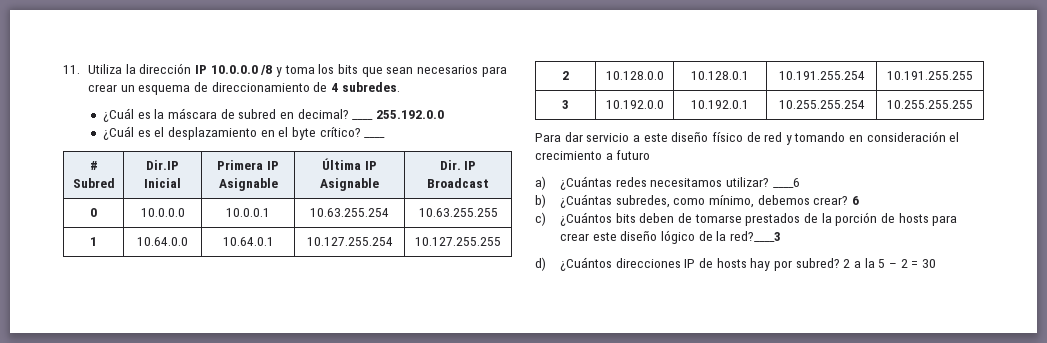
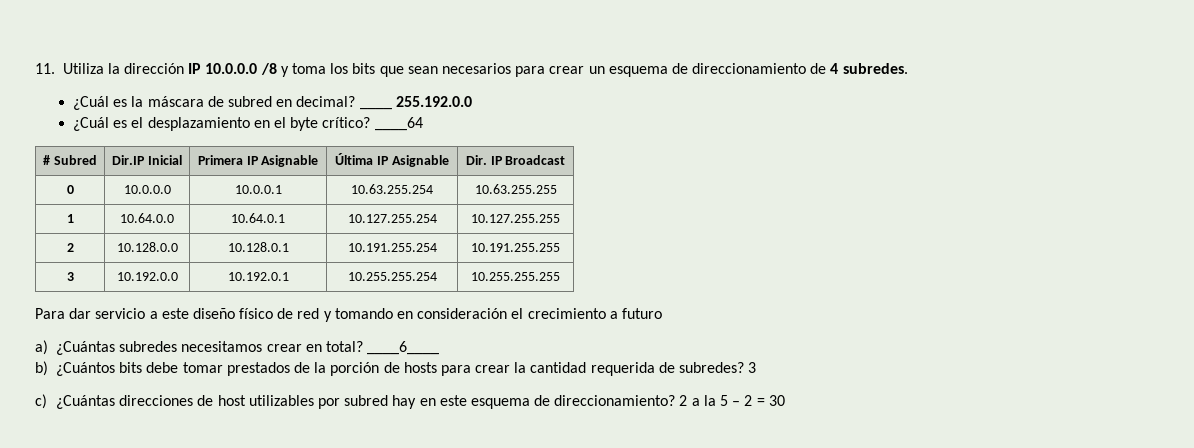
- ¿Cuál es el desplazamiento en el byte crítico? ____
+ ¿Cuál es el desplazamiento en el byte crítico? ____64
- a) ¿Cuántas redes necesitamos utilizar? ____6
- b) ¿Cuántas subredes, como mínimo, debemos crear? 6
- c) ¿Cuántos bits deben de tomarse prestados de la porción de hosts para crear este diseño lógico de la red?____3
- d) ¿Cuántos direcciones IP de hosts hay por subred?
+ a) ¿Cuántas subredes necesitamos crear en total? ____6____
+ b) ¿Cuántos bits debe tomar prestados de la porción de hosts para crear la cantidad requerida de subredes? 3
+ c) ¿Cuántas direcciones de host utilizables por subred hay en este esquema de direccionamiento?

